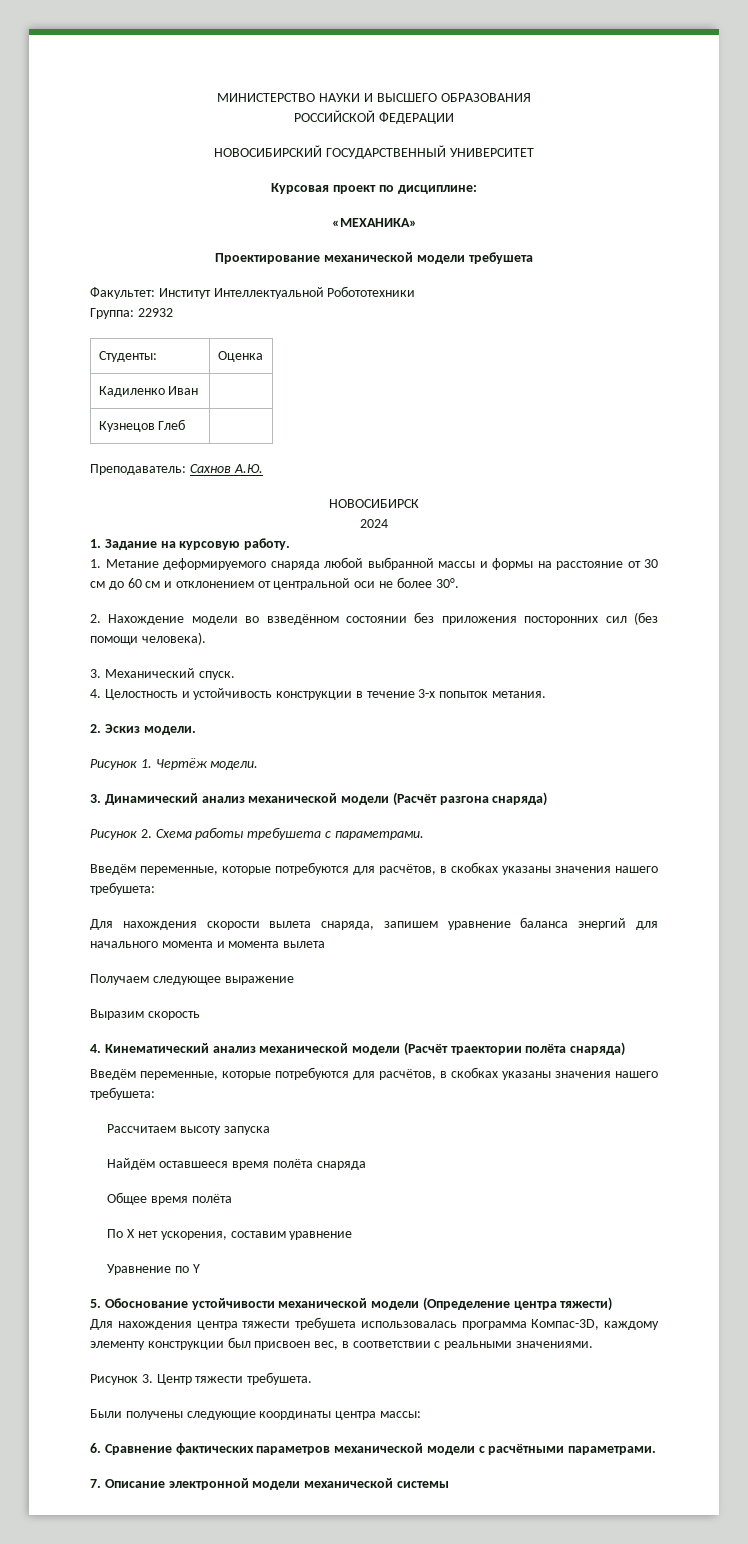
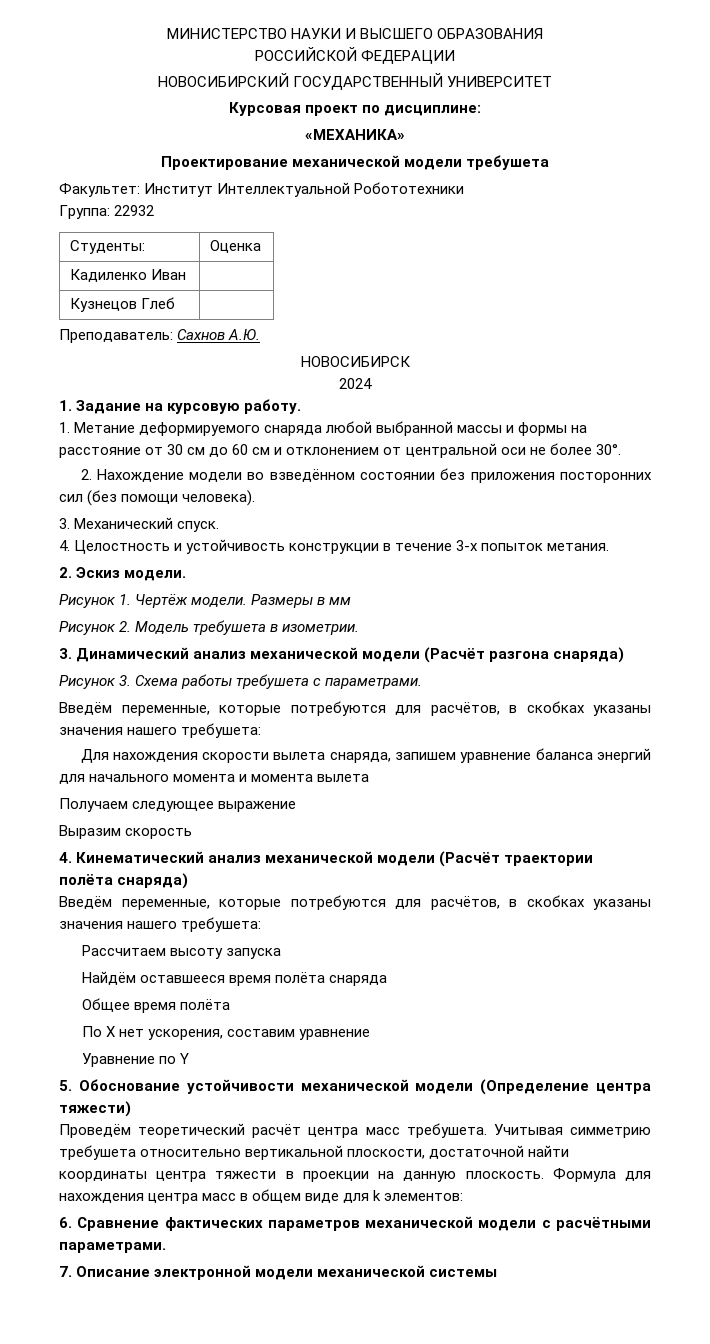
+ Размеры в мм
+ Рисунок 2. Модель требушета в изометрии.
- Рисунок 2. Схема работы требушета с параметрами.
+ Рисунок 3. Схема работы требушета с параметрами.
- Для нахождения центра тяжести требушета использовалась программа Компас-3D, каждому элементу конструкции был присвоен вес, в соответствии с реальными значениями.
- Рисунок 3. Центр тяжести требушета.
- Были получены следующие координаты центра массы:
+ Проведём теоретический расчёт центра масс требушета. Учитывая симметрию требушета относительно вертикальной плоскости, достаточной найти координаты центра тяжести в проекции на данную плоскость. Формула для нахождения центра масс в общем виде для k элементов:

